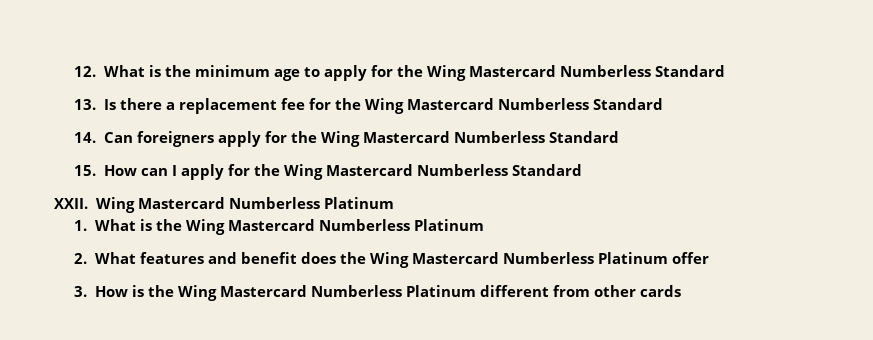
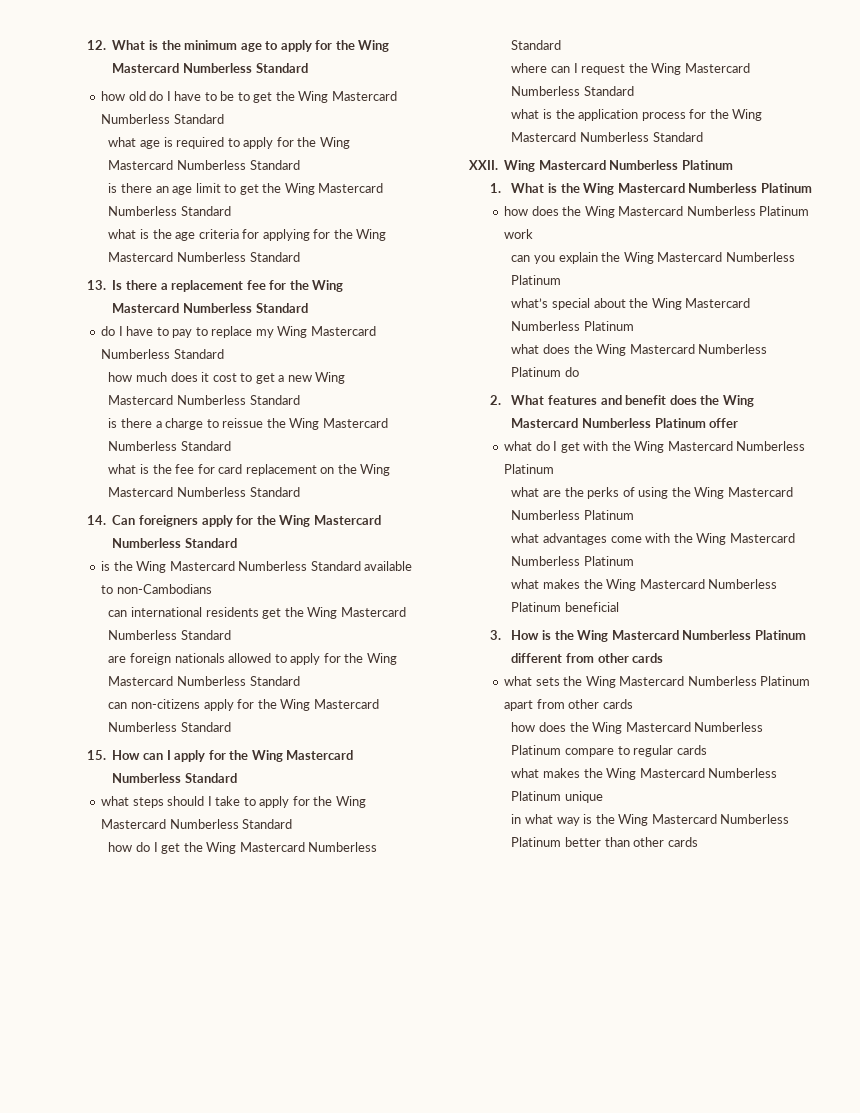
+ how old do I have to be to get the Wing Mastercard Numberless Standard
+ what age is required to apply for the Wing Mastercard Numberless Standard
+ is there an age limit to get the Wing Mastercard Numberless Standard
+ what is the age criteria for applying for the Wing Mastercard Numberless Standard
+ do I have to pay to replace my Wing Mastercard Numberless Standard
+ how much does it cost to get a new Wing Mastercard Numberless Standard
+ is there a charge to reissue the Wing Mastercard Numberless Standard
+ what is the fee for card replacement on the Wing Mastercard Numberless Standard
+ is the Wing Mastercard Numberless Standard available to non-Cambodians
+ can international residents get the Wing Mastercard Numberless Standard
+ are foreign nationals allowed to apply for the Wing Mastercard Numberless Standard
+ can non-citizens apply for the Wing Mastercard Numberless Standard
+ what steps should I take to apply for the Wing Mastercard Numberless Standard
+ how do I get the Wing Mastercard Numberless Standard
+ where can I request the Wing Mastercard Numberless Standard
+ what is the application process for the Wing Mastercard Numberless Standard
+ how does the Wing Mastercard Numberless Platinum work
+ can you explain the Wing Mastercard Numberless Platinum
+ what’s special about the Wing Mastercard Numberless Platinum
+ what does the Wing Mastercard Numberless Platinum do
+ what do I get with the Wing Mastercard Numberless Platinum
+ what are the perks of using the Wing Mastercard Numberless Platinum
+ what advantages come with the Wing Mastercard Numberless Platinum
+ what makes the Wing Mastercard Numberless Platinum beneficial
+ what sets the Wing Mastercard Numberless Platinum apart from other cards
+ how does the Wing Mastercard Numberless Platinum compare to regular cards
+ what makes the Wing Mastercard Numberless Platinum unique
+ in what way is the Wing Mastercard Numberless Platinum better than other cards

